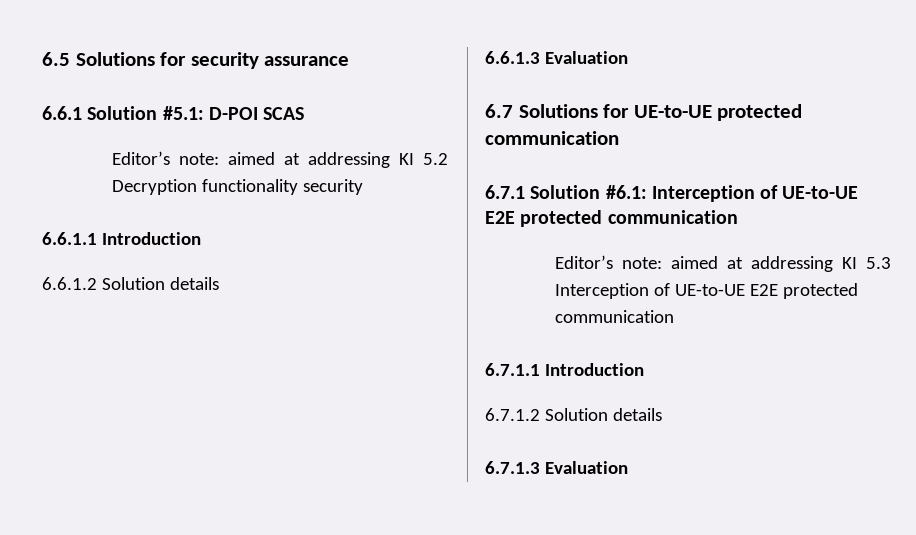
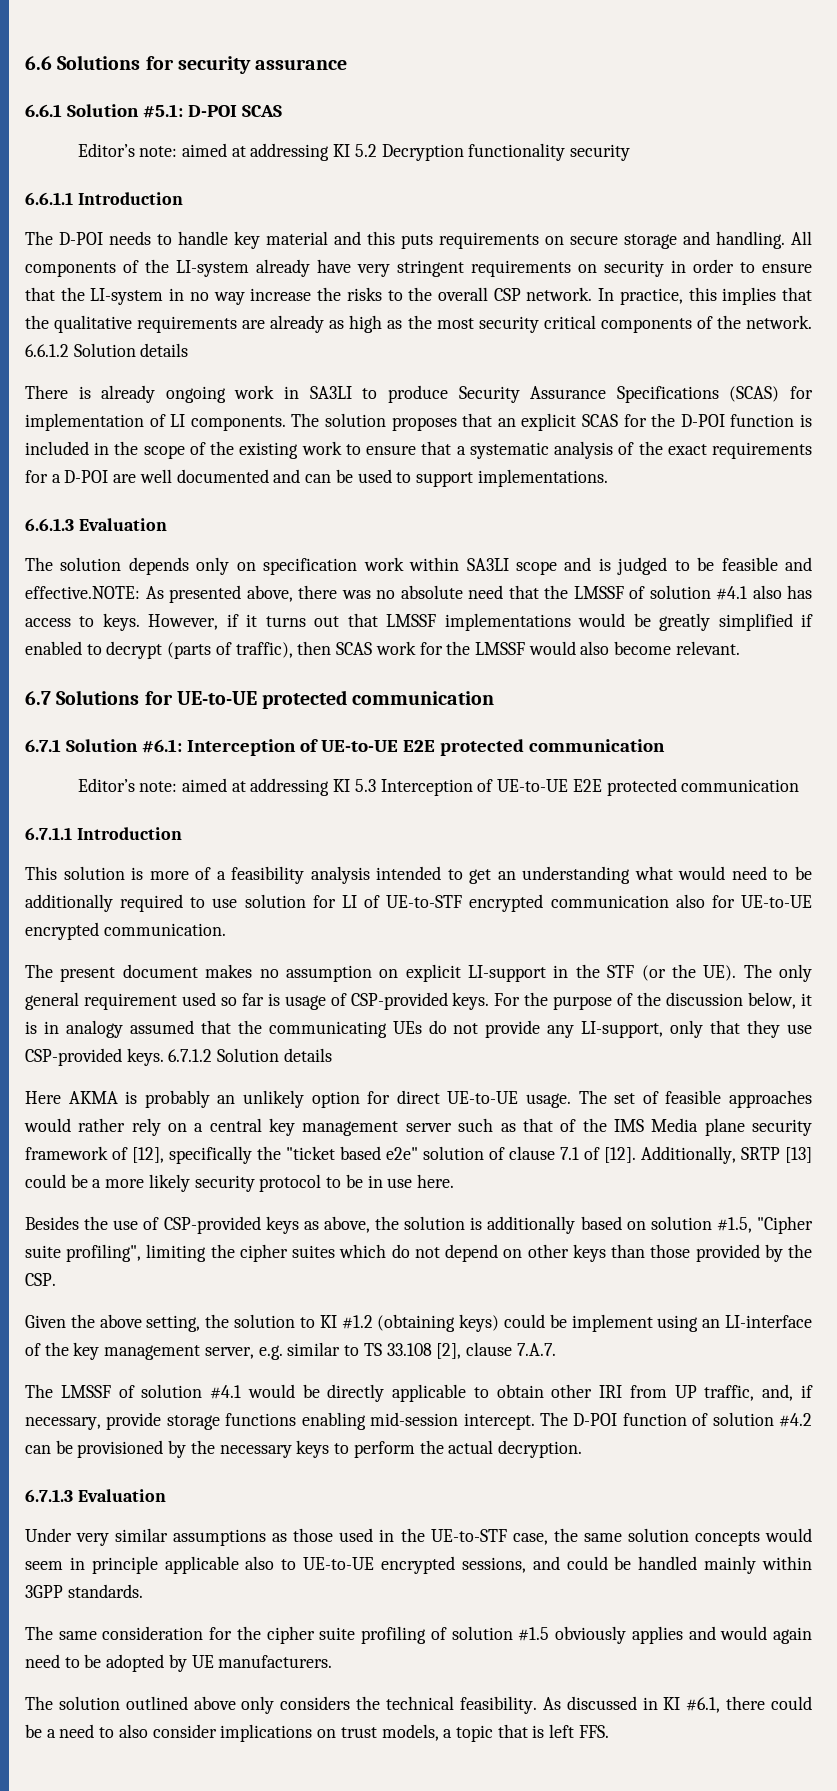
- 6.5 Solutions for security assurance
+ 6.6 Solutions for security assurance
- 6.6.1.2 Solution details
+ The D-POI needs to handle key material and this puts requirements on secure storage and handling. All components of the LI-system already have very stringent requirements on security in order to ensure that the LI-system in no way increase the risks to the overall CSP network. In practice, this implies that the qualitative requirements are already as high as the most security critical components of the network. 6.6.1.2 Solution details
+ There is already ongoing work in SA3LI to produce Security Assurance Specifications (SCAS) for implementation of LI components. The solution proposes that an explicit SCAS for the D-POI function is included in the scope of the existing work to ensure that a systematic analysis of the exact requirements for a D-POI are well documented and can be used to support implementations.
  6.6.1.3 Evaluation
+ The solution depends only on specification work within SA3LI scope and is judged to be feasible and effective.NOTE: As presented above, there was no absolute need that the LMSSF of solution #4.1 also has access to keys. However, if it turns out that LMSSF implementations would be greatly simplified if enabled to decrypt (parts of traffic), then SCAS work for the LMSSF would also become relevant.
- 6.7.1.2 Solution details
+ This solution is more of a feasibility analysis intended to get an understanding what would need to be additionally required to use solution for LI of UE-to-STF encrypted communication also for UE-to-UE encrypted communication.
+ The present document makes no assumption on explicit LI-support in the STF (or the UE). The only general requirement used so far is usage of CSP-provided keys. For the purpose of the discussion below, it is in analogy assumed that the communicating UEs do not provide any LI-support, only that they use CSP-provided keys. 6.7.1.2 Solution details
+ Here AKMA is probably an unlikely option for direct UE-to-UE usage. The set of feasible approaches would rather rely on a central key management server such as that of the IMS Media plane security framework of [12], specifically the "ticket based e2e" solution of clause 7.1 of [12]. Additionally, SRTP [13] could be a more likely security protocol to be in use here.
+ Besides the use of CSP-provided keys as above, the solution is additionally based on solution #1.5, "Cipher suite profiling", limiting the cipher suites which do not depend on other keys than those provided by the CSP.
+ Given the above setting, the solution to KI #1.2 (obtaining keys) could be implement using an LI-interface of the key management server, e.g. similar to TS 33.108 [2], clause 7.A.7.
+ The LMSSF of solution #4.1 would be directly applicable to obtain other IRI from UP traffic, and, if necessary, provide storage functions enabling mid-session intercept. The D-POI function of solution #4.2 can be provisioned by the necessary keys to perform the actual decryption.
  6.7.1.3 Evaluation
+ Under very similar assumptions as those used in the UE-to-STF case, the same solution concepts would seem in principle applicable also to UE-to-UE encrypted sessions, and could be handled mainly within 3GPP standards.
+ The same consideration for the cipher suite profiling of solution #1.5 obviously applies and would again need to be adopted by UE manufacturers.
+ The solution outlined above only considers the technical feasibility. As discussed in KI #6.1, there could be a need to also consider implications on trust models, a topic that is left FFS.

